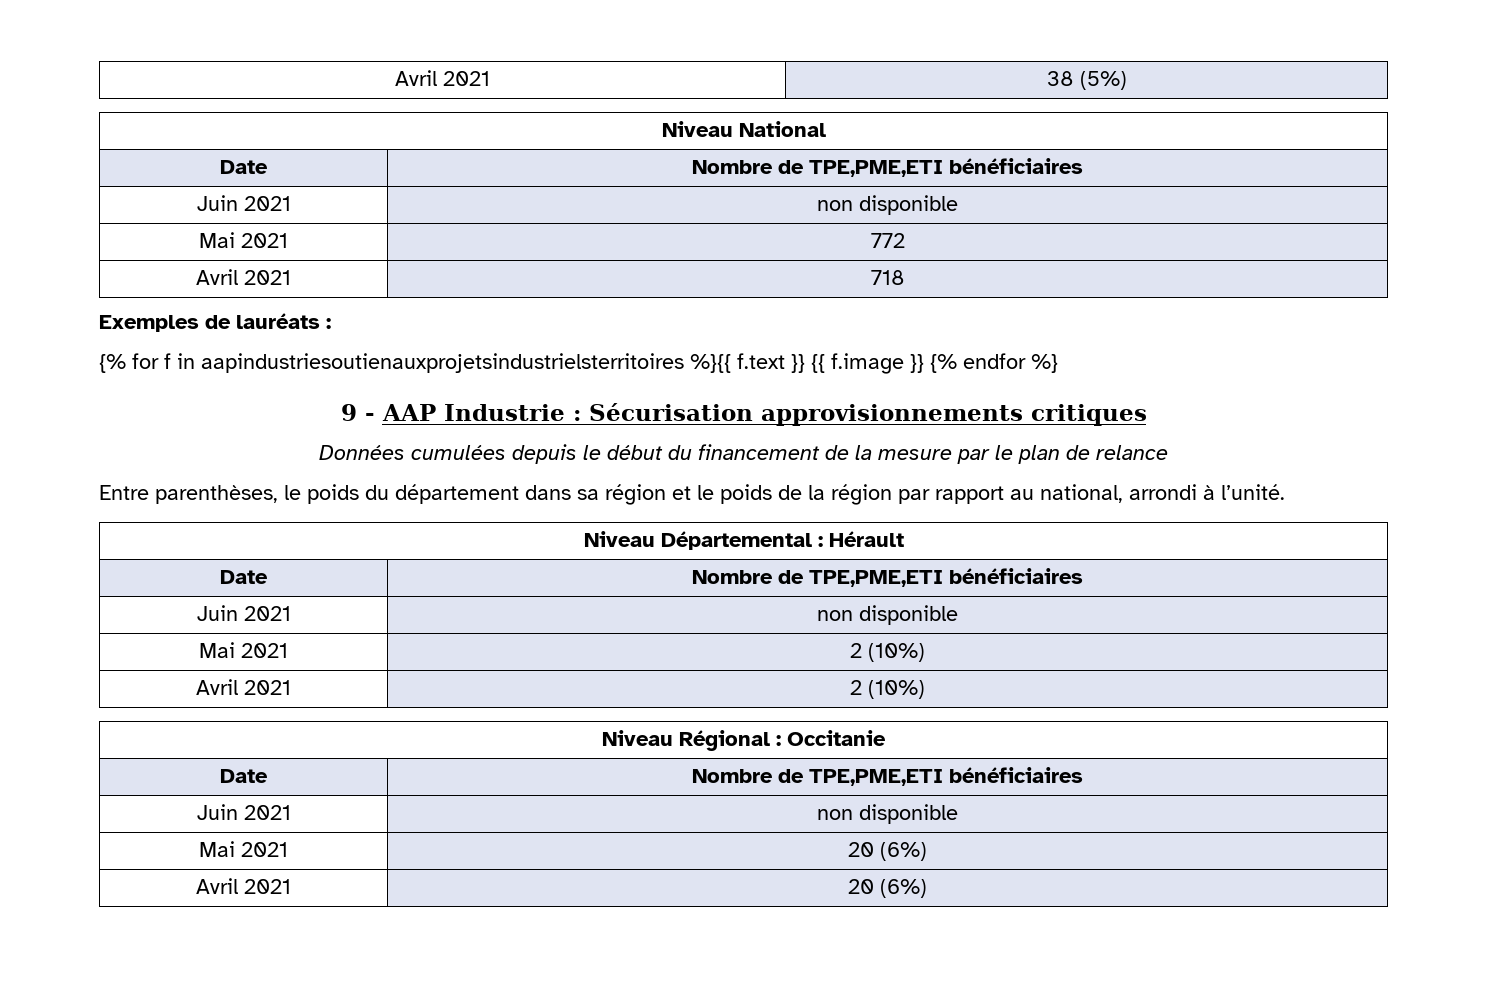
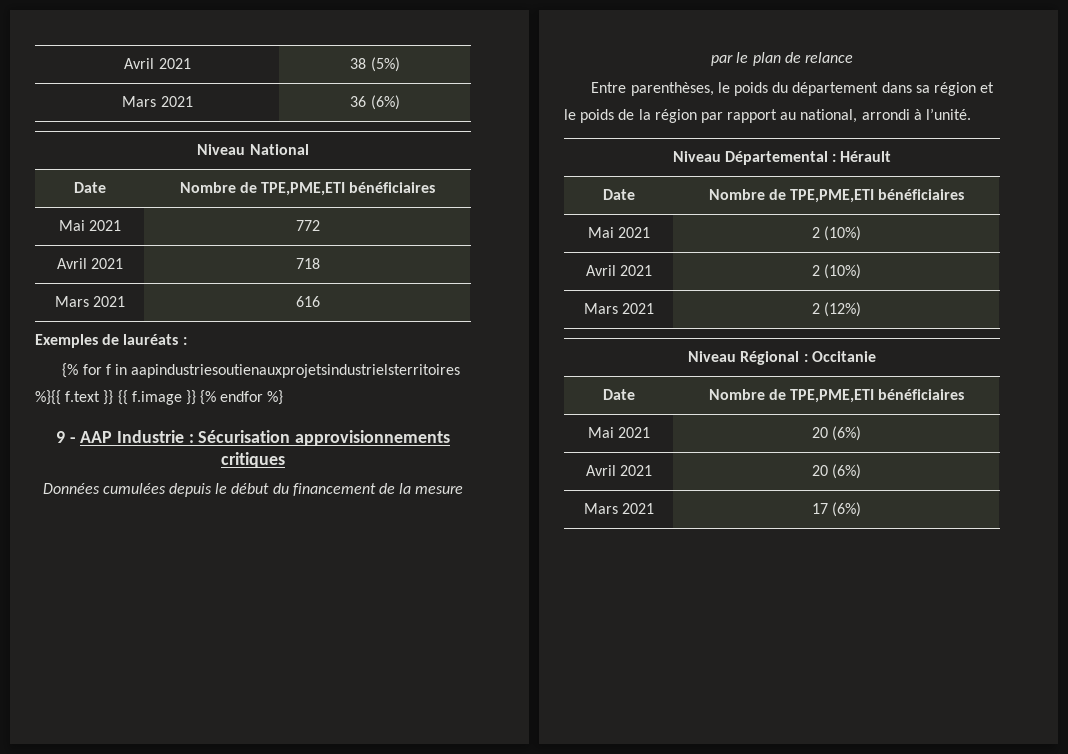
+ Mars 2021 | 36 (6%)
  Niveau National
  Date | Nombre de TPE,PME,ETI bénéficiaires
- Juin 2021 | non disponible
+ Mars 2021 | 616
  Niveau Départemental : Hérault
  Date | Nombre de TPE,PME,ETI bénéficiaires
- Juin 2021 | non disponible
+ Mars 2021 | 2 (12%)
  Niveau Régional : Occitanie
  Date | Nombre de TPE,PME,ETI bénéficiaires
- Juin 2021 | non disponible
+ Mars 2021 | 17 (6%)

